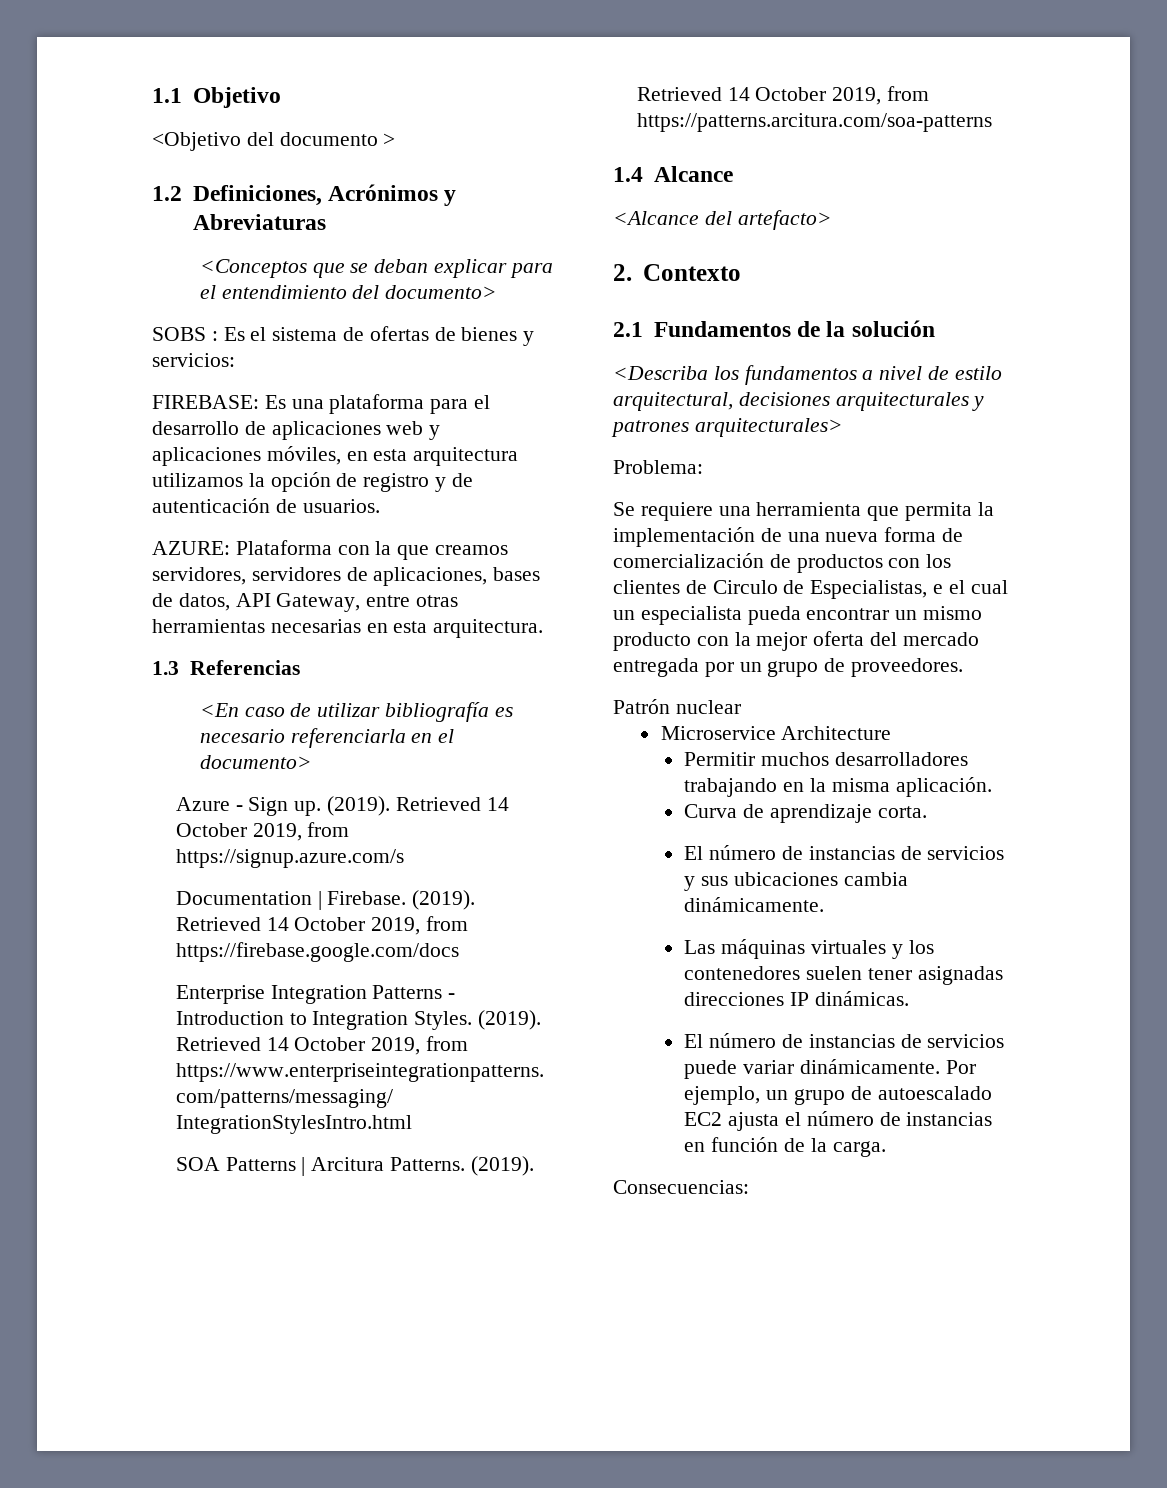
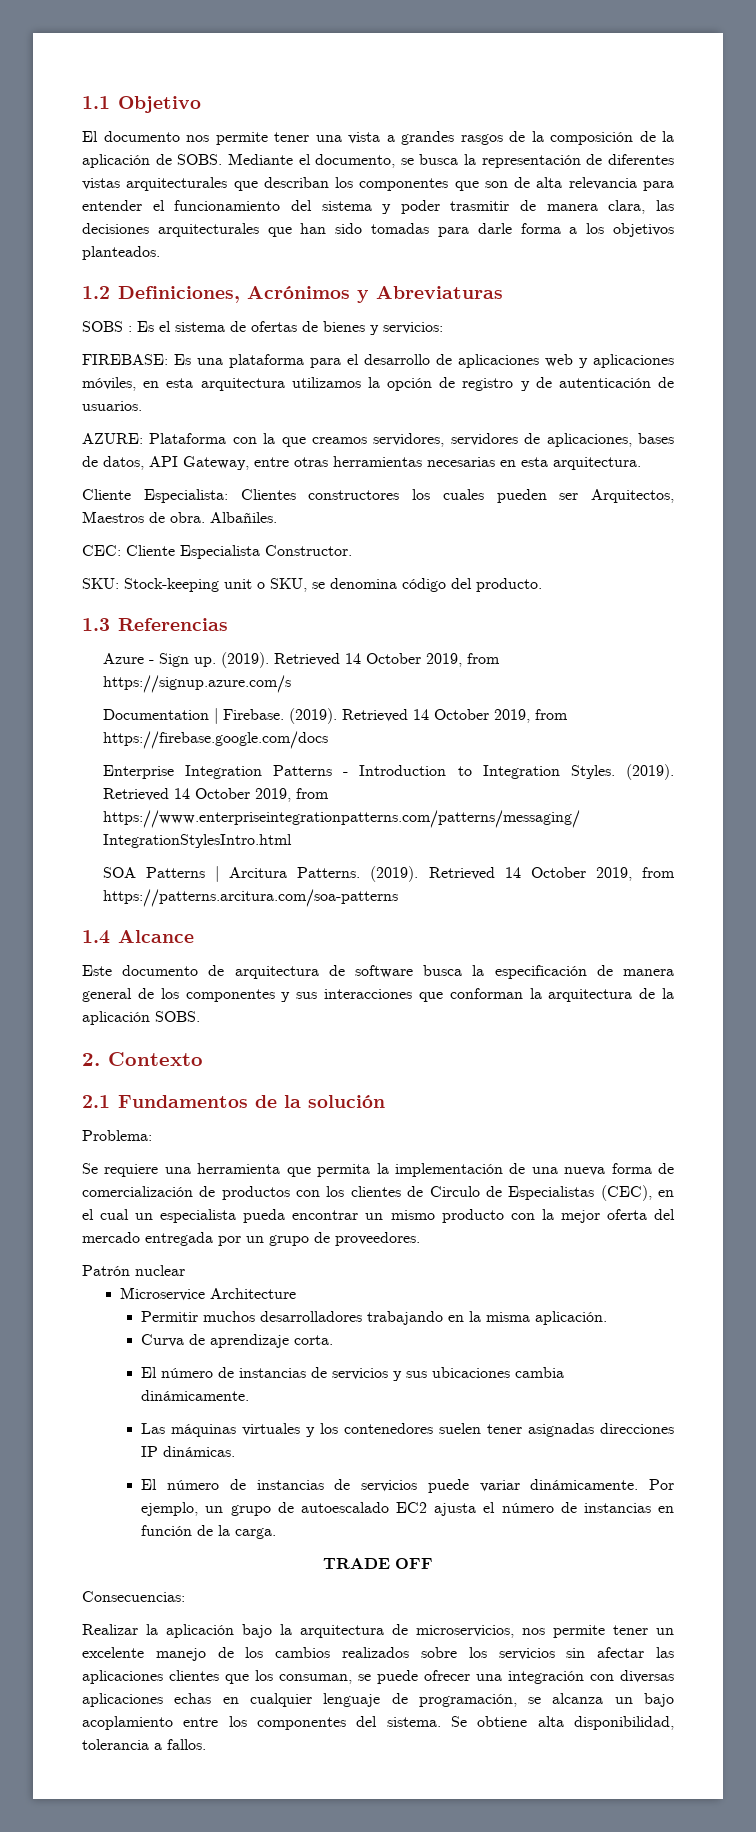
- <Objetivo del documento >
+ El documento nos permite tener una vista a grandes rasgos de la composición de la aplicación de SOBS. Mediante el documento, se busca la representación de diferentes vistas arquitecturales que describan los componentes que son de alta relevancia para entender el funcionamiento del sistema y poder trasmitir de manera clara, las decisiones arquitecturales que han sido tomadas para darle forma a los objetivos planteados.
- <Conceptos que se deban explicar para el entendimiento del documento>
+ Cliente Especialista: Clientes constructores los cuales pueden ser Arquitectos, Maestros de obra. Albañiles.
+ CEC: Cliente Especialista Constructor.
+ SKU: Stock-keeping unit o SKU, se denomina código del producto.
  1.3 Referencias
- <En caso de utilizar bibliografía es necesario referenciarla en el documento>
- <Alcance del artefacto>
+ Este documento de arquitectura de software busca la especificación de manera general de los componentes y sus interacciones que conforman la arquitectura de la aplicación SOBS.
- <Describa los fundamentos a nivel de estilo arquitectural, decisiones arquitecturales y patrones arquitecturales>
- Se requiere una herramienta que permita la implementación de una nueva forma de comercialización de productos con los clientes de Circulo de Especialistas, e el cual un especialista pueda encontrar un mismo producto con la mejor oferta del mercado entregada por un grupo de proveedores.
+ Se requiere una herramienta que permita la implementación de una nueva forma de comercialización de productos con los clientes de Circulo de Especialistas (CEC), en el cual un especialista pueda encontrar un mismo producto con la mejor oferta del mercado entregada por un grupo de proveedores.
+ TRADE OFF
+ Realizar la aplicación bajo la arquitectura de microservicios, nos permite tener un excelente manejo de los cambios realizados sobre los servicios sin afectar las aplicaciones clientes que los consuman, se puede ofrecer una integración con diversas aplicaciones echas en cualquier lenguaje de programación, se alcanza un bajo acoplamiento entre los componentes del sistema. Se obtiene alta disponibilidad, tolerancia a fallos.

